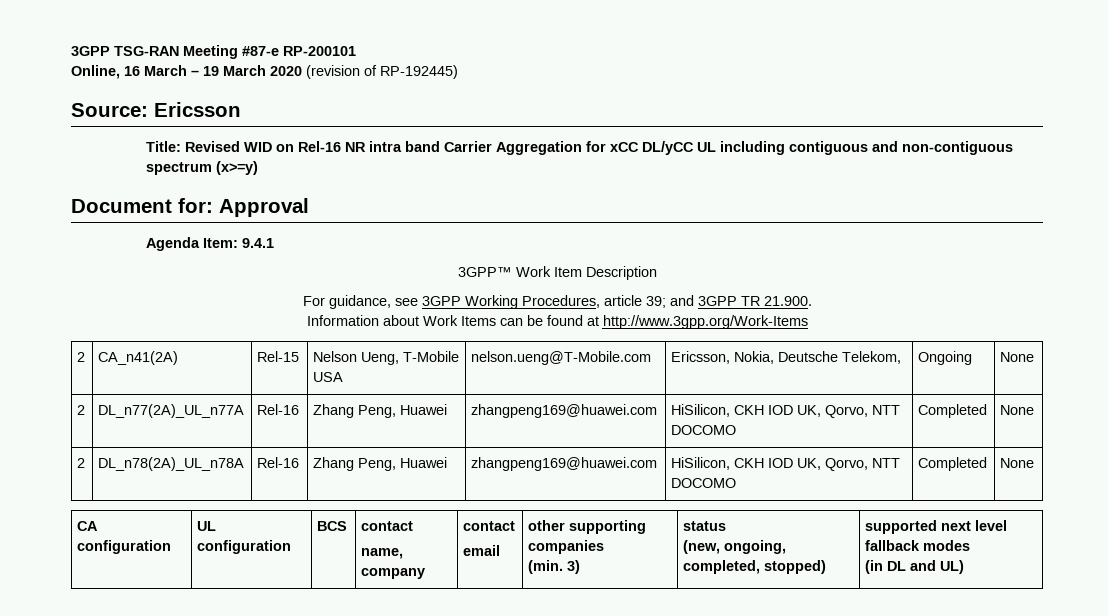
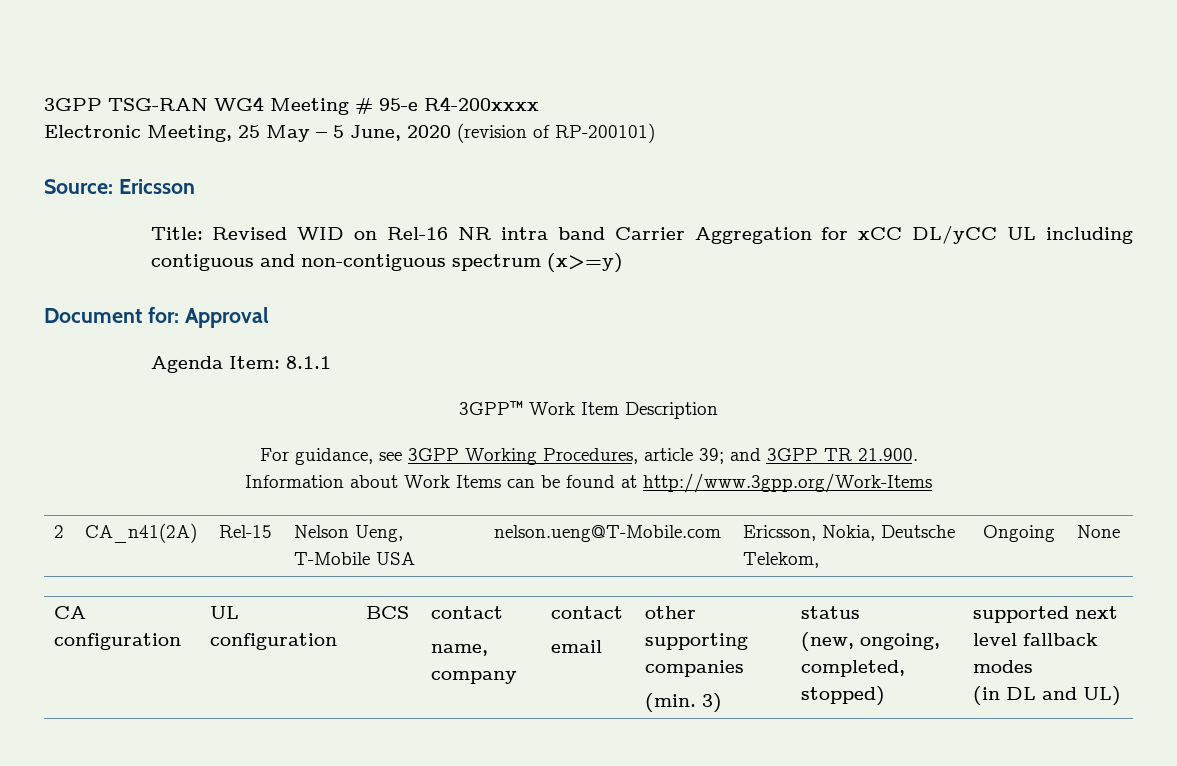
- 3GPP TSG-RAN Meeting #87-e RP-200101
- Online, 16 March – 19 March 2020 (revision of RP-192445)
+ 3GPP TSG-RAN WG4 Meeting # 95-e R4-200xxxx
+ Electronic Meeting, 25 May – 5 June, 2020 (revision of RP-200101)
- Agenda Item: 9.4.1
+ Agenda Item: 8.1.1
- 2 | DL_n77(2A)_UL_n77A | Rel-16 | Zhang Peng, Huawei | zhangpeng169@huawei.com | HiSilicon, CKH IOD UK, Qorvo, NTT DOCOMO | Completed | None
- 2 | DL_n78(2A)_UL_n78A | Rel-16 | Zhang Peng, Huawei | zhangpeng169@huawei.com | HiSilicon, CKH IOD UK, Qorvo, NTT DOCOMO | Completed | None

